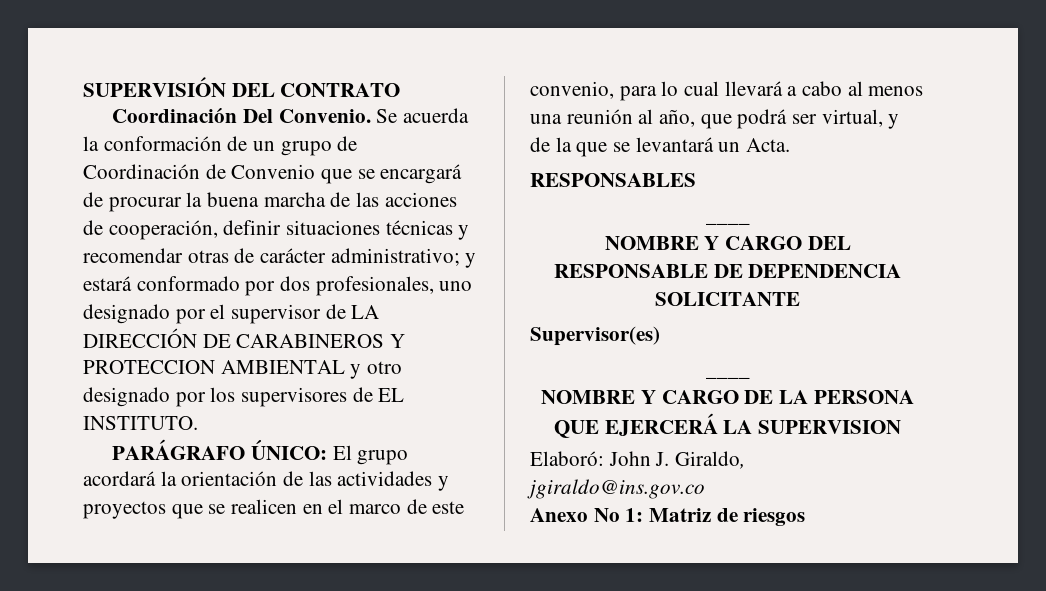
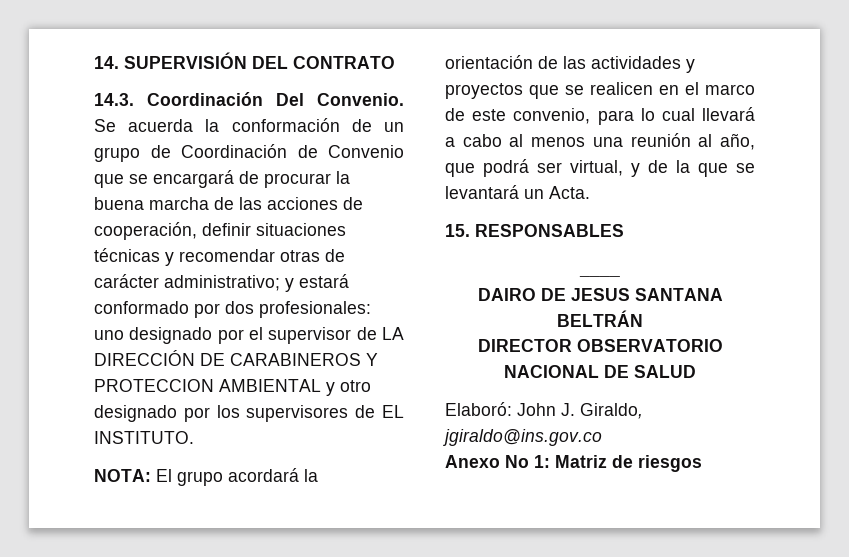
- SUPERVISIÓN DEL CONTRATO
+ 14. SUPERVISIÓN DEL CONTRATO
- Coordinación Del Convenio.
+ 14.3. Coordinación Del Convenio.
- Se acuerda la conformación de un grupo de Coordinación de Convenio que se encargará de procurar la buena marcha de las acciones de cooperación, definir situaciones técnicas y recomendar otras de carácter administrativo; y estará conformado por dos profesionales, uno designado por el supervisor de LA DIRECCIÓN DE CARABINEROS Y PROTECCION AMBIENTAL y otro designado por los supervisores de EL INSTITUTO.
+ Se acuerda la conformación de un grupo de Coordinación de Convenio que se encargará de procurar la buena marcha de las acciones de cooperación, definir situaciones técnicas y recomendar otras de carácter administrativo; y estará conformado por dos profesionales: uno designado por el supervisor de LA DIRECCIÓN DE CARABINEROS Y PROTECCION AMBIENTAL y otro designado por los supervisores de EL INSTITUTO.
- PARÁGRAFO ÚNICO: El grupo acordará la orientación de las actividades y proyectos que se realicen en el marco de este convenio, para lo cual llevará a cabo al menos una reunión al año, que podrá ser virtual, y de la que se levantará un Acta.
+ NOTA: El grupo acordará la orientación de las actividades y proyectos que se realicen en el marco de este convenio, para lo cual llevará a cabo al menos una reunión al año, que podrá ser virtual, y de la que se levantará un Acta.
- RESPONSABLES
+ 15. RESPONSABLES
- NOMBRE Y CARGO DEL RESPONSABLE DE DEPENDENCIA SOLICITANTE
- Supervisor(es)
- ____
- NOMBRE Y CARGO DE LA PERSONA QUE EJERCERÁ LA SUPERVISION
+ DAIRO DE JESUS SANTANA BELTRÁN
+ DIRECTOR OBSERVATORIO NACIONAL DE SALUD

